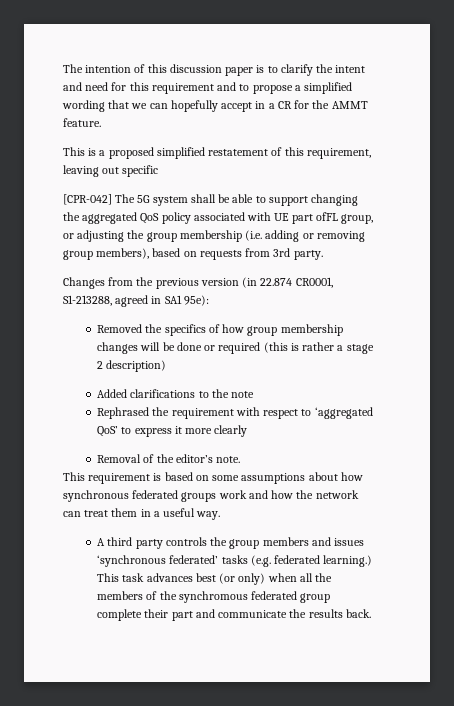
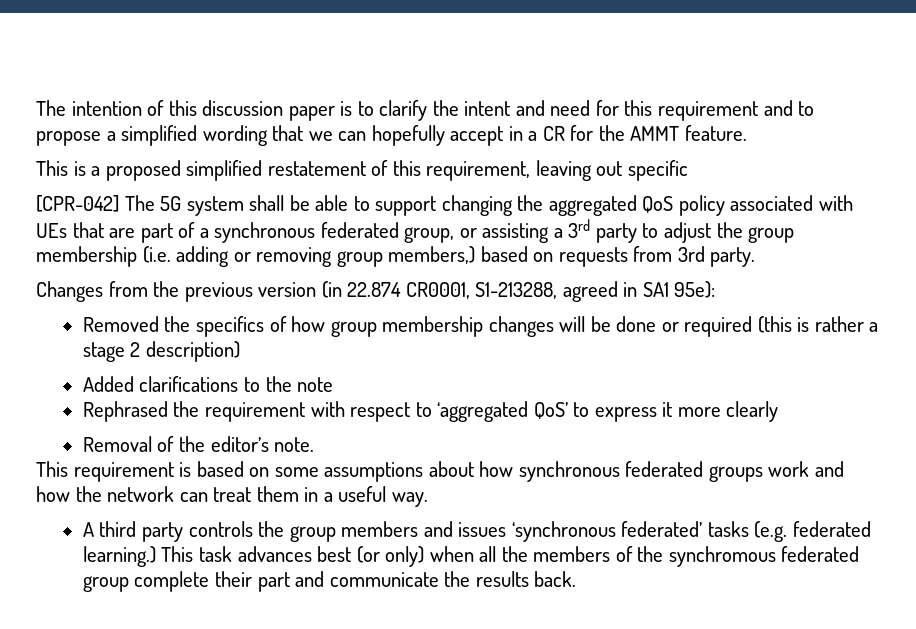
- [CPR-042] The 5G system shall be able to support changing the aggregated QoS policy associated with UE part ofFL group, or adjusting the group membership (i.e. adding or removing group members), based on requests from 3rd party.
+ [CPR-042] The 5G system shall be able to support changing the aggregated QoS policy associated with UEs that are part of a synchronous federated group, or assisting a 3rd party to adjust the group membership (i.e. adding or removing group members,) based on requests from 3rd party.

